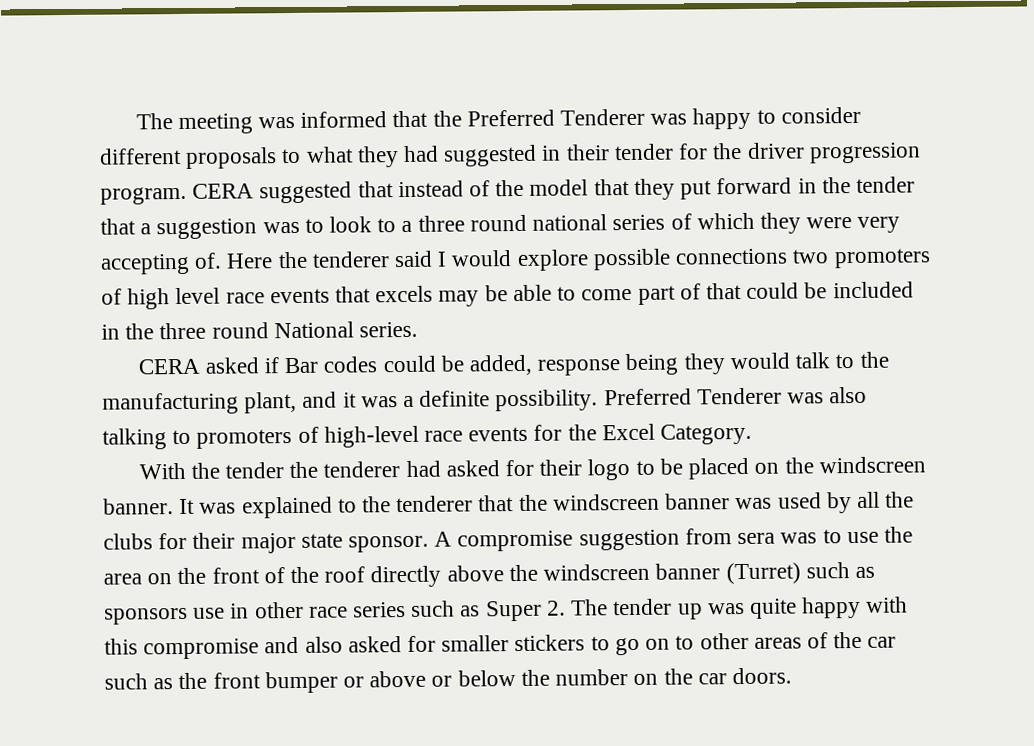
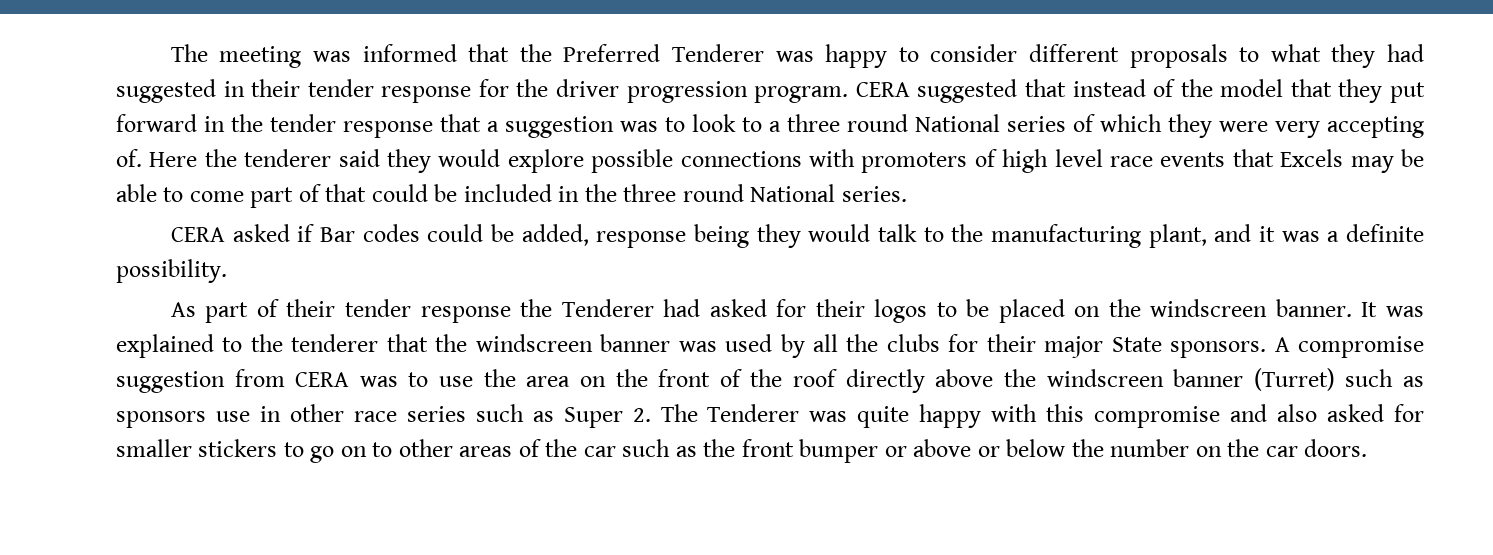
- The meeting was informed that the Preferred Tenderer was happy to consider different proposals to what they had suggested in their tender for the driver progression program.
+ The meeting was informed that the Preferred Tenderer was happy to consider different proposals to what they had suggested in their tender response for the driver progression program.
- CERA suggested that instead of the model that they put forward in the tender that a suggestion was to look to a three round national series of which they were very accepting of.
+ CERA suggested that instead of the model that they put forward in the tender response that a suggestion was to look to a three round National series of which they were very accepting of.
- Here the tenderer said I would explore possible connections two promoters of high level race events that excels may be able to come part of that could be included in the three round National series.
+ Here the tenderer said they would explore possible connections with promoters of high level race events that Excels may be able to come part of that could be included in the three round National series.
- CERA asked if Bar codes could be added, response being they would talk to the manufacturing plant, and it was a definite possibility. Preferred Tenderer was also talking to promoters of high-level race events for the Excel Category.
- With the tender the tenderer had asked for their logo to be placed on the windscreen banner.
+ CERA asked if Bar codes could be added, response being they would talk to the manufacturing plant, and it was a definite possibility.
+ As part of their tender response the Tenderer had asked for their logos to be placed on the windscreen banner.
- It was explained to the tenderer that the windscreen banner was used by all the clubs for their major state sponsor.
+ It was explained to the tenderer that the windscreen banner was used by all the clubs for their major State sponsors.
- A compromise suggestion from sera was to use the area on the front of the roof directly above the windscreen banner (Turret) such as sponsors use in other race series such as Super 2. The tender up was quite happy with this compromise and also asked for smaller stickers to go on to other areas of the car such as the front bumper or above or below the number on the car doors.
+ A compromise suggestion from CERA was to use the area on the front of the roof directly above the windscreen banner (Turret) such as sponsors use in other race series such as Super 2. The Tenderer was quite happy with this compromise and also asked for smaller stickers to go on to other areas of the car such as the front bumper or above or below the number on the car doors.

